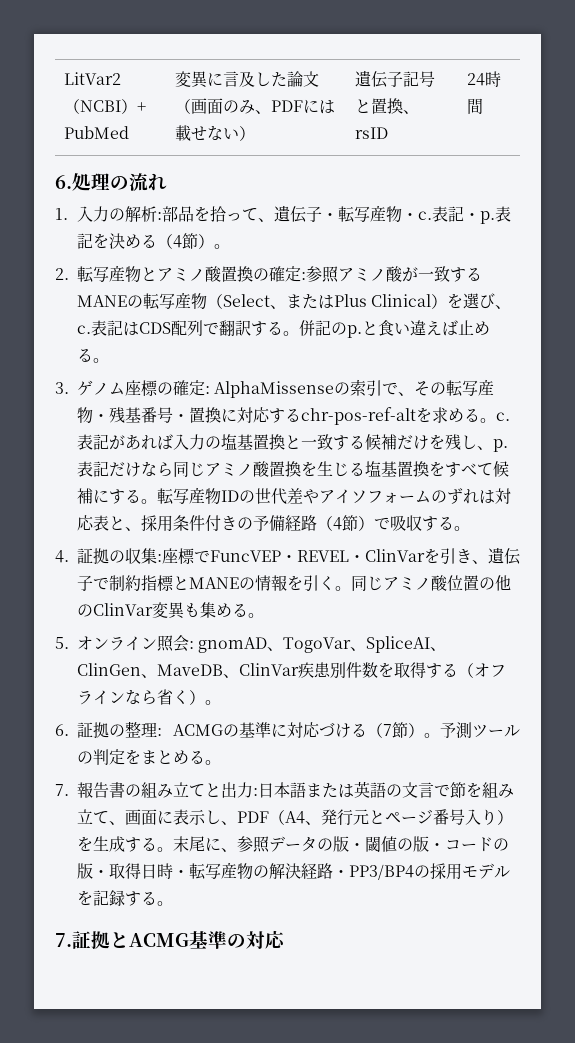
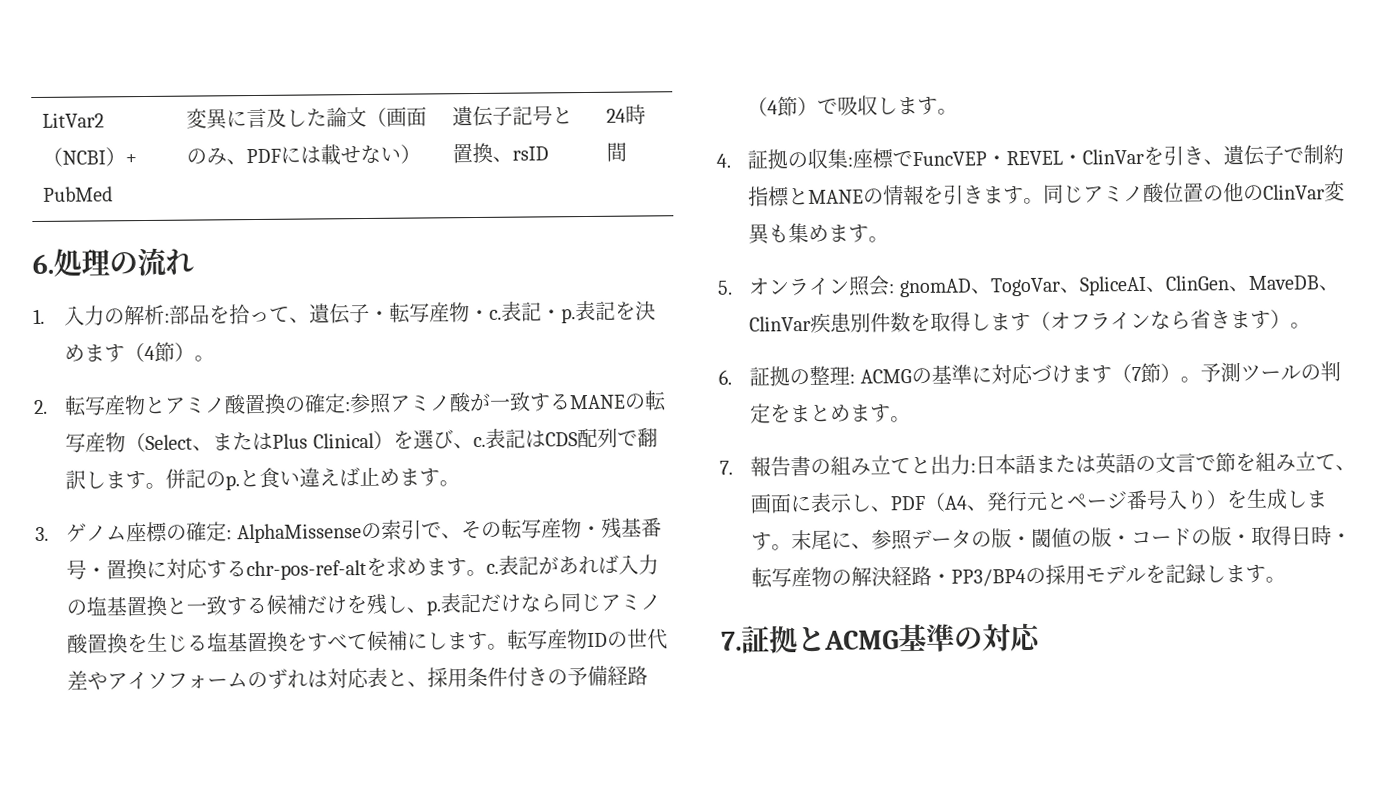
- 表記・p.表記を決める（4節）。
+ 表記・p.表記を決めます（4節）。
- 表記はCDS配列で翻訳する。
+ 表記はCDS配列で翻訳します。
- 併記のp.と食い違えば止める。
+ 併記のp.と食い違えば止めます。
- 3.ゲノム座標の確定: AlphaMissenseの索引で、その転写産物・残基番号・置換に対応するchr-pos-ref-altを求める。c.
+ 3.ゲノム座標の確定: AlphaMissenseの索引で、その転写産物・残基番号・置換に対応するchr-pos-ref-altを求めます。c.
- 表記があれば入力の塩基置換と一致する候補だけを残し、p.表記だけなら同じアミノ酸置換を生じる塩基置換をすべて候補にする。
+ 表記があれば入力の塩基置換と一致する候補だけを残し、p.表記だけなら同じアミノ酸置換を生じる塩基置換をすべて候補にします。
- 転写産物IDの世代差やアイソフォームのずれは対応表と、採用条件付きの予備経路（4節）で吸収する。
+ 転写産物IDの世代差やアイソフォームのずれは対応表と、採用条件付きの予備経路（4節）で吸収します。
- 4.証拠の収集:座標でFuncVEP・REVEL・ClinVarを引き、遺伝子で制約指標とMANEの情報を引く。
+ 4.証拠の収集:座標でFuncVEP・REVEL・ClinVarを引き、遺伝子で制約指標とMANEの情報を引きます。
- 同じアミノ酸位置の他のClinVar変異も集める。
+ 同じアミノ酸位置の他のClinVar変異も集めます。
- 5.オンライン照会: gnomAD、TogoVar、SpliceAI、ClinGen、MaveDB、ClinVar疾患別件数を取得する（オフラインなら省く）。
+ 5.オンライン照会: gnomAD、TogoVar、SpliceAI、ClinGen、MaveDB、ClinVar疾患別件数を取得します（オフラインなら省きます）。
- 6.証拠の整理: ACMGの基準に対応づける（7節）。
+ 6.証拠の整理: ACMGの基準に対応づけます（7節）。
- 予測ツールの判定をまとめる。
+ 予測ツールの判定をまとめます。
- 7.報告書の組み立てと出力:日本語または英語の文言で節を組み立て、画面に表示し、PDF（A4、発行元とページ番号入り）を生成する。
+ 7.報告書の組み立てと出力:日本語または英語の文言で節を組み立て、画面に表示し、PDF（A4、発行元とページ番号入り）を生成します。
- 末尾に、参照データの版・閾値の版・コードの版・取得日時・転写産物の解決経路・PP3/BP4の採用モデルを記録する。
+ 末尾に、参照データの版・閾値の版・コードの版・取得日時・転写産物の解決経路・PP3/BP4の採用モデルを記録します。

